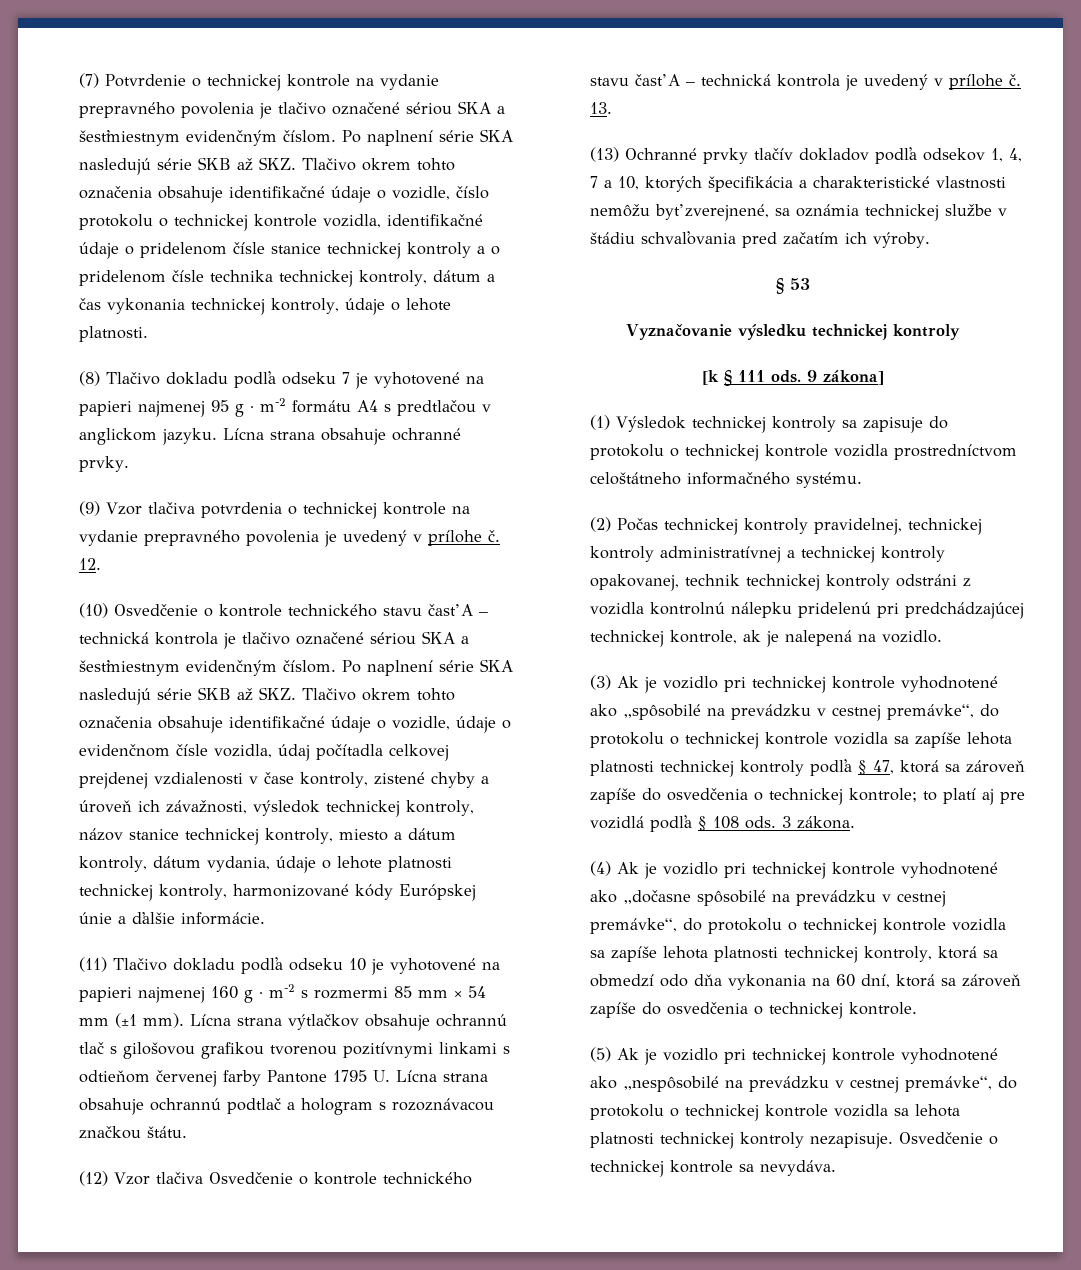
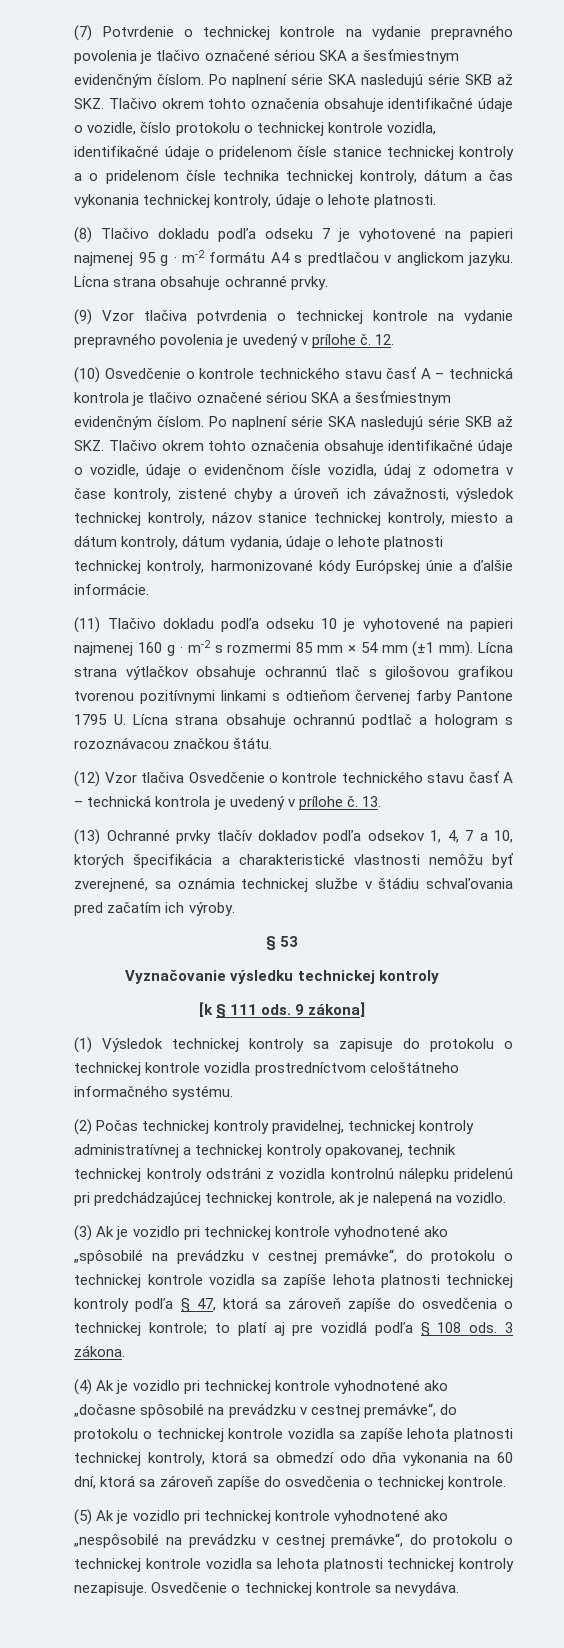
- Po naplnení série SKA nasledujú série SKB až SKZ. Tlačivo okrem tohto označenia obsahuje identifikačné údaje o vozidle, údaje o evidenčnom čísle vozidla, údaj počítadla celkovej prejdenej vzdialenosti v čase kontroly, zistené chyby a úroveň ich závažnosti, výsledok technickej kontroly, názov stanice technickej kontroly, miesto a dátum kontroly, dátum vydania, údaje o lehote platnosti technickej kontroly, harmonizované kódy Európskej únie a ďalšie informácie.
+ Po naplnení série SKA nasledujú série SKB až SKZ. Tlačivo okrem tohto označenia obsahuje identifikačné údaje o vozidle, údaje o evidenčnom čísle vozidla, údaj z odometra v čase kontroly, zistené chyby a úroveň ich závažnosti, výsledok technickej kontroly, názov stanice technickej kontroly, miesto a dátum kontroly, dátum vydania, údaje o lehote platnosti technickej kontroly, harmonizované kódy Európskej únie a ďalšie informácie.

